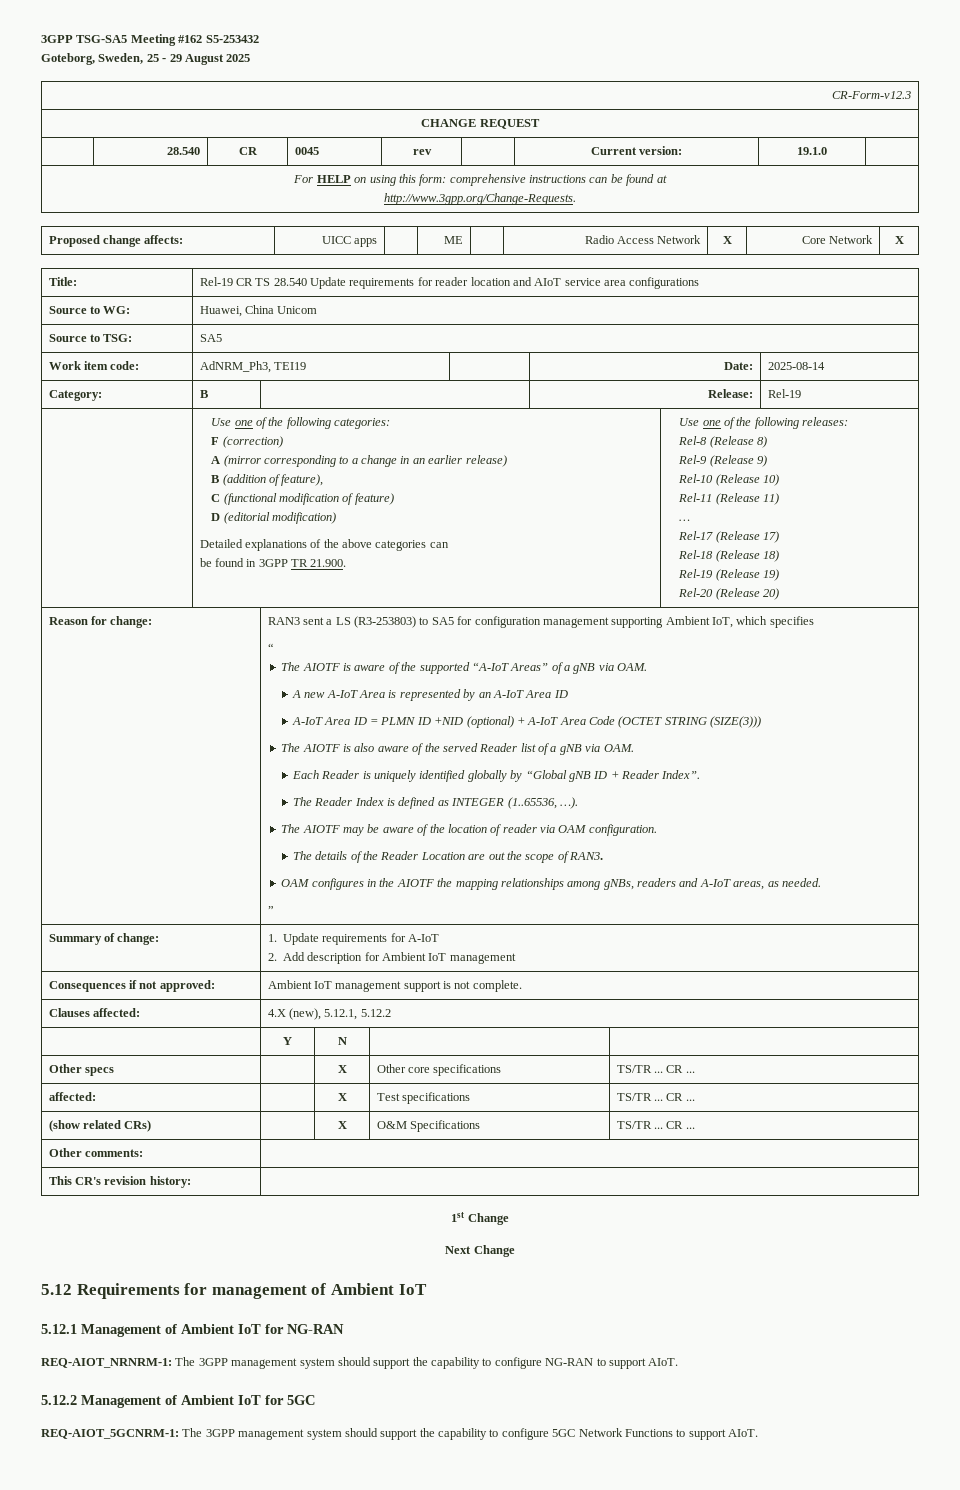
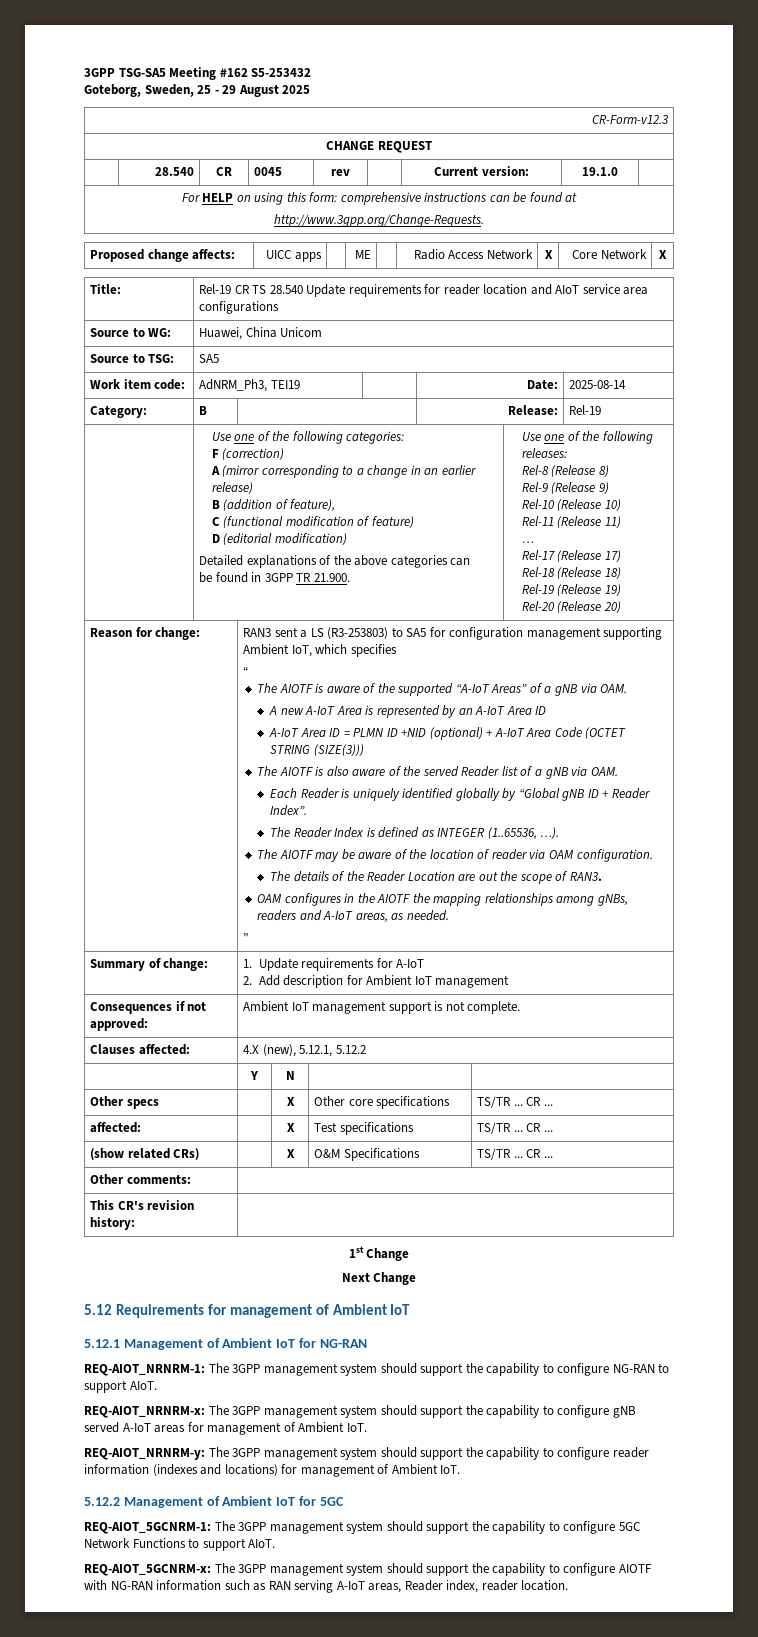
+ REQ-AIOT_NRNRM-x: The 3GPP management system should support the capability to configure gNB served A-IoT areas for management of Ambient IoT.
+ REQ-AIOT_NRNRM-y: The 3GPP management system should support the capability to configure reader information (indexes and locations) for management of Ambient IoT.
+ REQ-AIOT_5GCNRM-x: The 3GPP management system should support the capability to configure AIOTF with NG-RAN information such as RAN serving A-IoT areas, Reader index, reader location.

